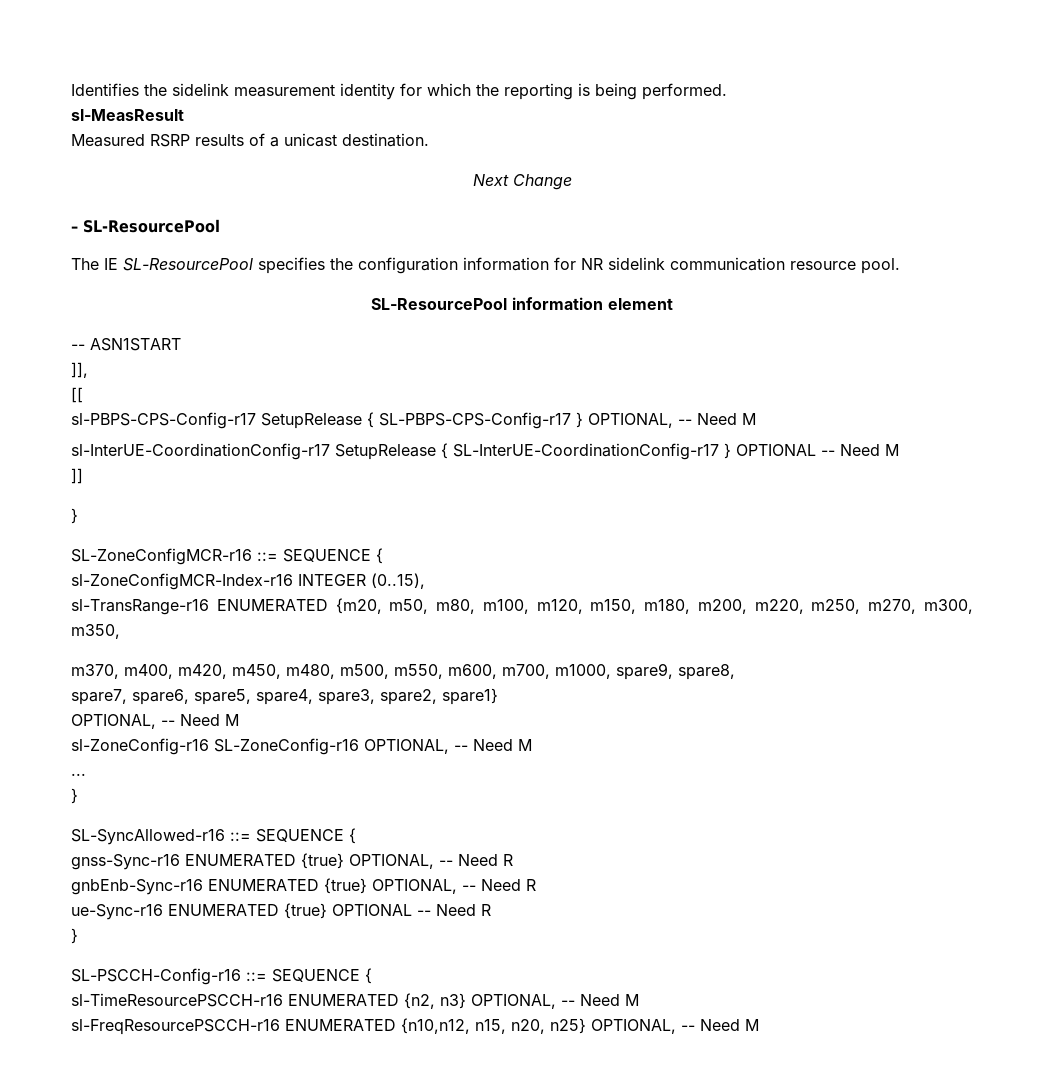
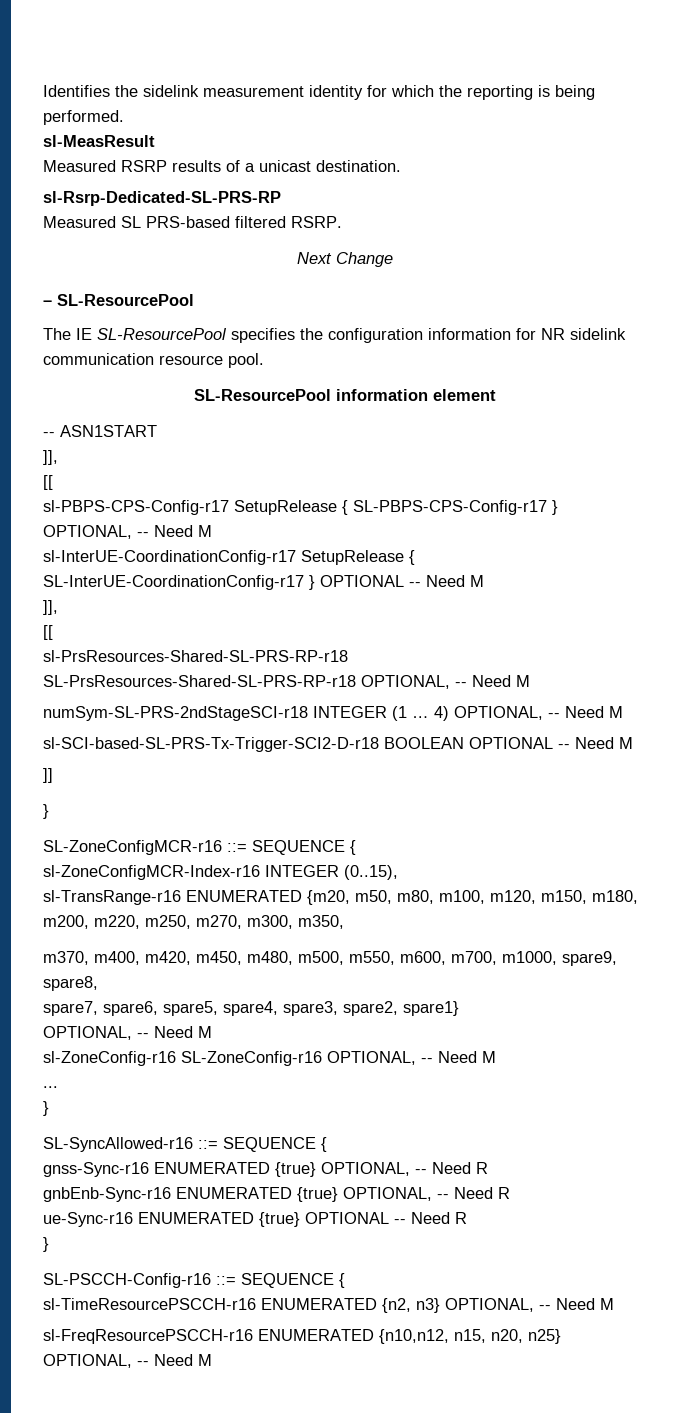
+ sl-Rsrp-Dedicated-SL-PRS-RP
+ Measured SL PRS-based filtered RSRP.
  sl-InterUE-CoordinationConfig-r17 SetupRelease { SL-InterUE-CoordinationConfig-r17 } OPTIONAL -- Need M
+ ]],
+ [[
+ sl-PrsResources-Shared-SL-PRS-RP-r18 SL-PrsResources-Shared-SL-PRS-RP-r18 OPTIONAL, -- Need M
+ numSym-SL-PRS-2ndStageSCI-r18 INTEGER (1 … 4) OPTIONAL, -- Need M
+ sl-SCI-based-SL-PRS-Tx-Trigger-SCI2-D-r18 BOOLEAN OPTIONAL -- Need M

